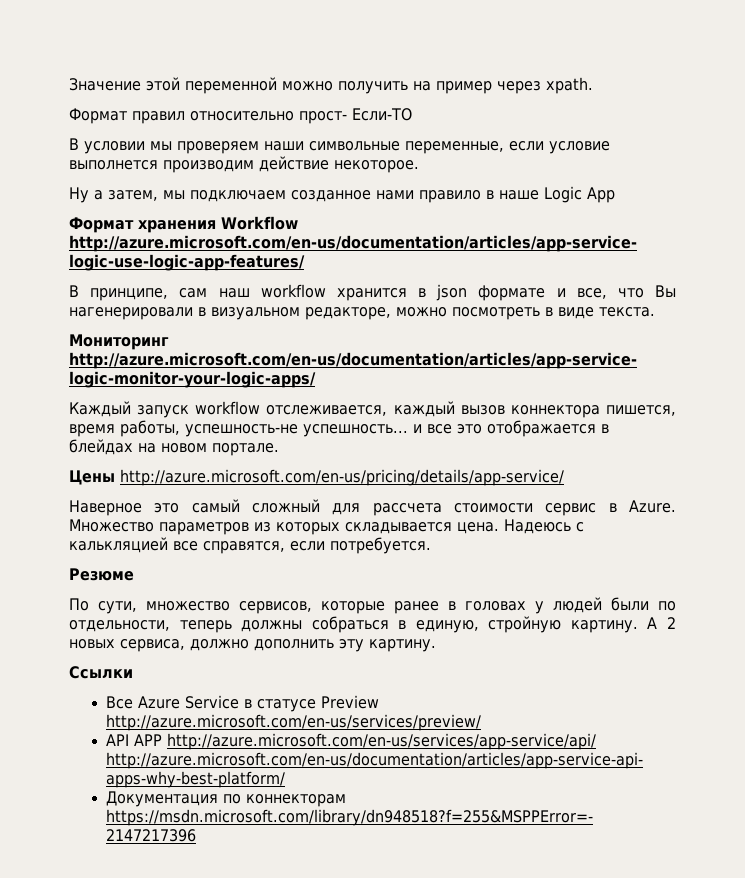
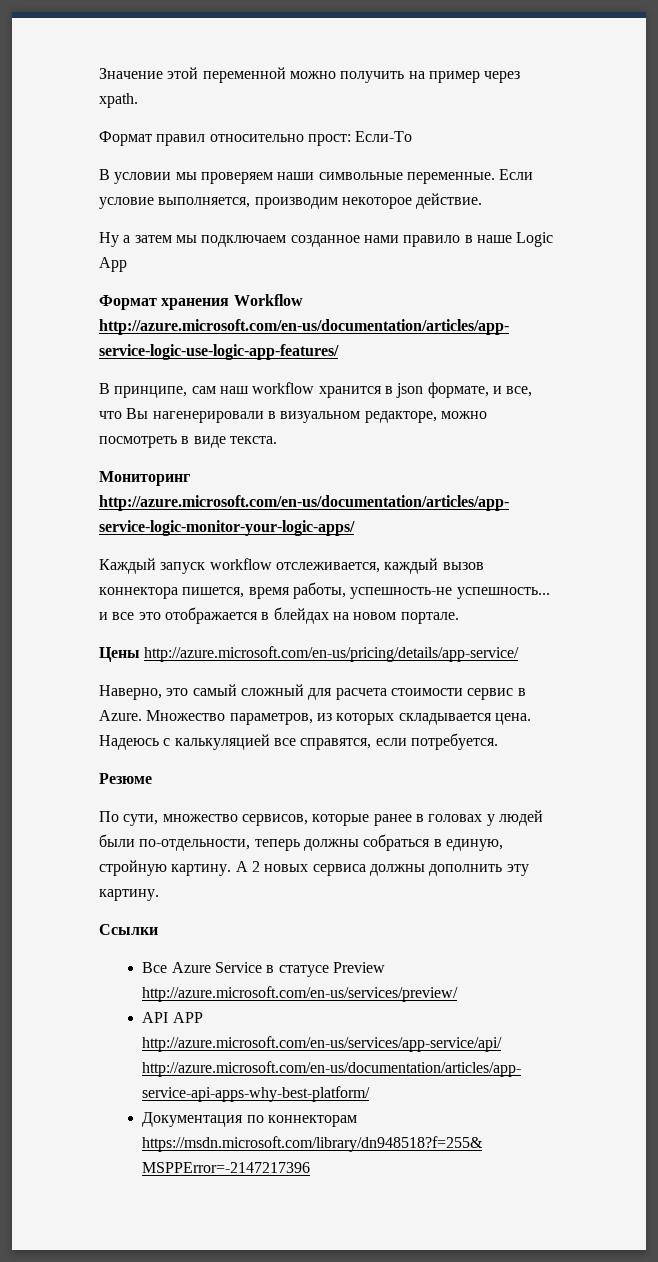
- Формат правил относительно прост- Если-ТО
+ Формат правил относительно прост: Если-То
- В условии мы проверяем наши символьные переменные, если условие выполнется производим действие некоторое.
+ В условии мы проверяем наши символьные переменные. Если условие выполняется, производим некоторое действие.
- Ну а затем, мы подключаем созданное нами правило в наше Logic App
+ Ну а затем мы подключаем созданное нами правило в наше Logic App
- В принципе, сам наш workflow хранится в json формате и все, что Вы нагенерировали в визуальном редакторе, можно посмотреть в виде текста.
+ В принципе, сам наш workflow хранится в json формате, и все, что Вы нагенерировали в визуальном редакторе, можно посмотреть в виде текста.
- Наверное это самый сложный для рассчета стоимости сервис в Azure.
+ Наверно, это самый сложный для расчета стоимости сервис в Azure.
- Множество параметров из которых складывается цена.
+ Множество параметров, из которых складывается цена.
- Надеюсь с калькляцией все справятся, если потребуется.
+ Надеюсь с калькуляцией все справятся, если потребуется.
- По сути, множество сервисов, которые ранее в головах у людей были по отдельности, теперь должны собраться в единую, стройную картину.
+ По сути, множество сервисов, которые ранее в головах у людей были по-отдельности, теперь должны собраться в единую, стройную картину.
- А 2 новых сервиса, должно дополнить эту картину.
+ А 2 новых сервиса должны дополнить эту картину.

